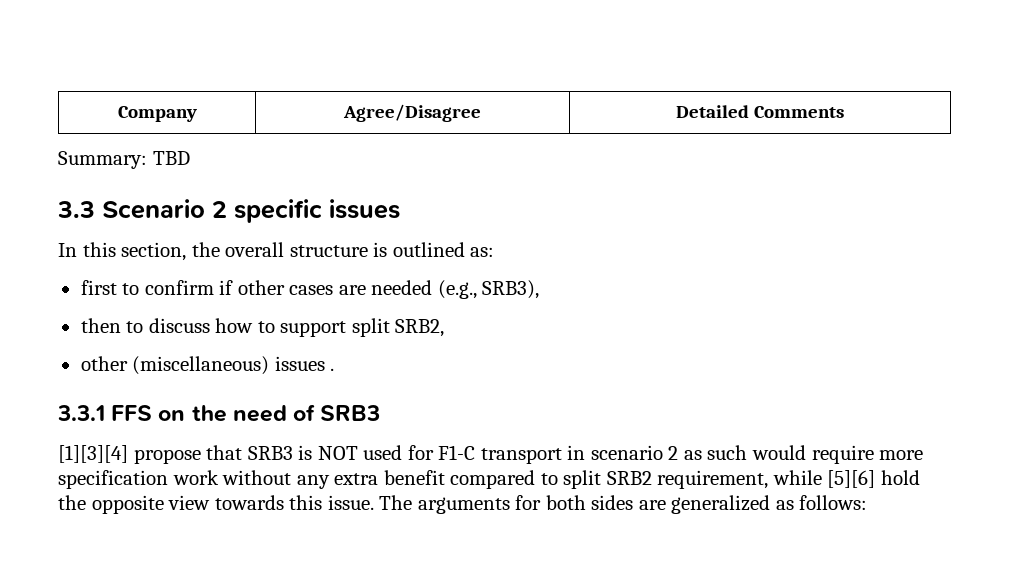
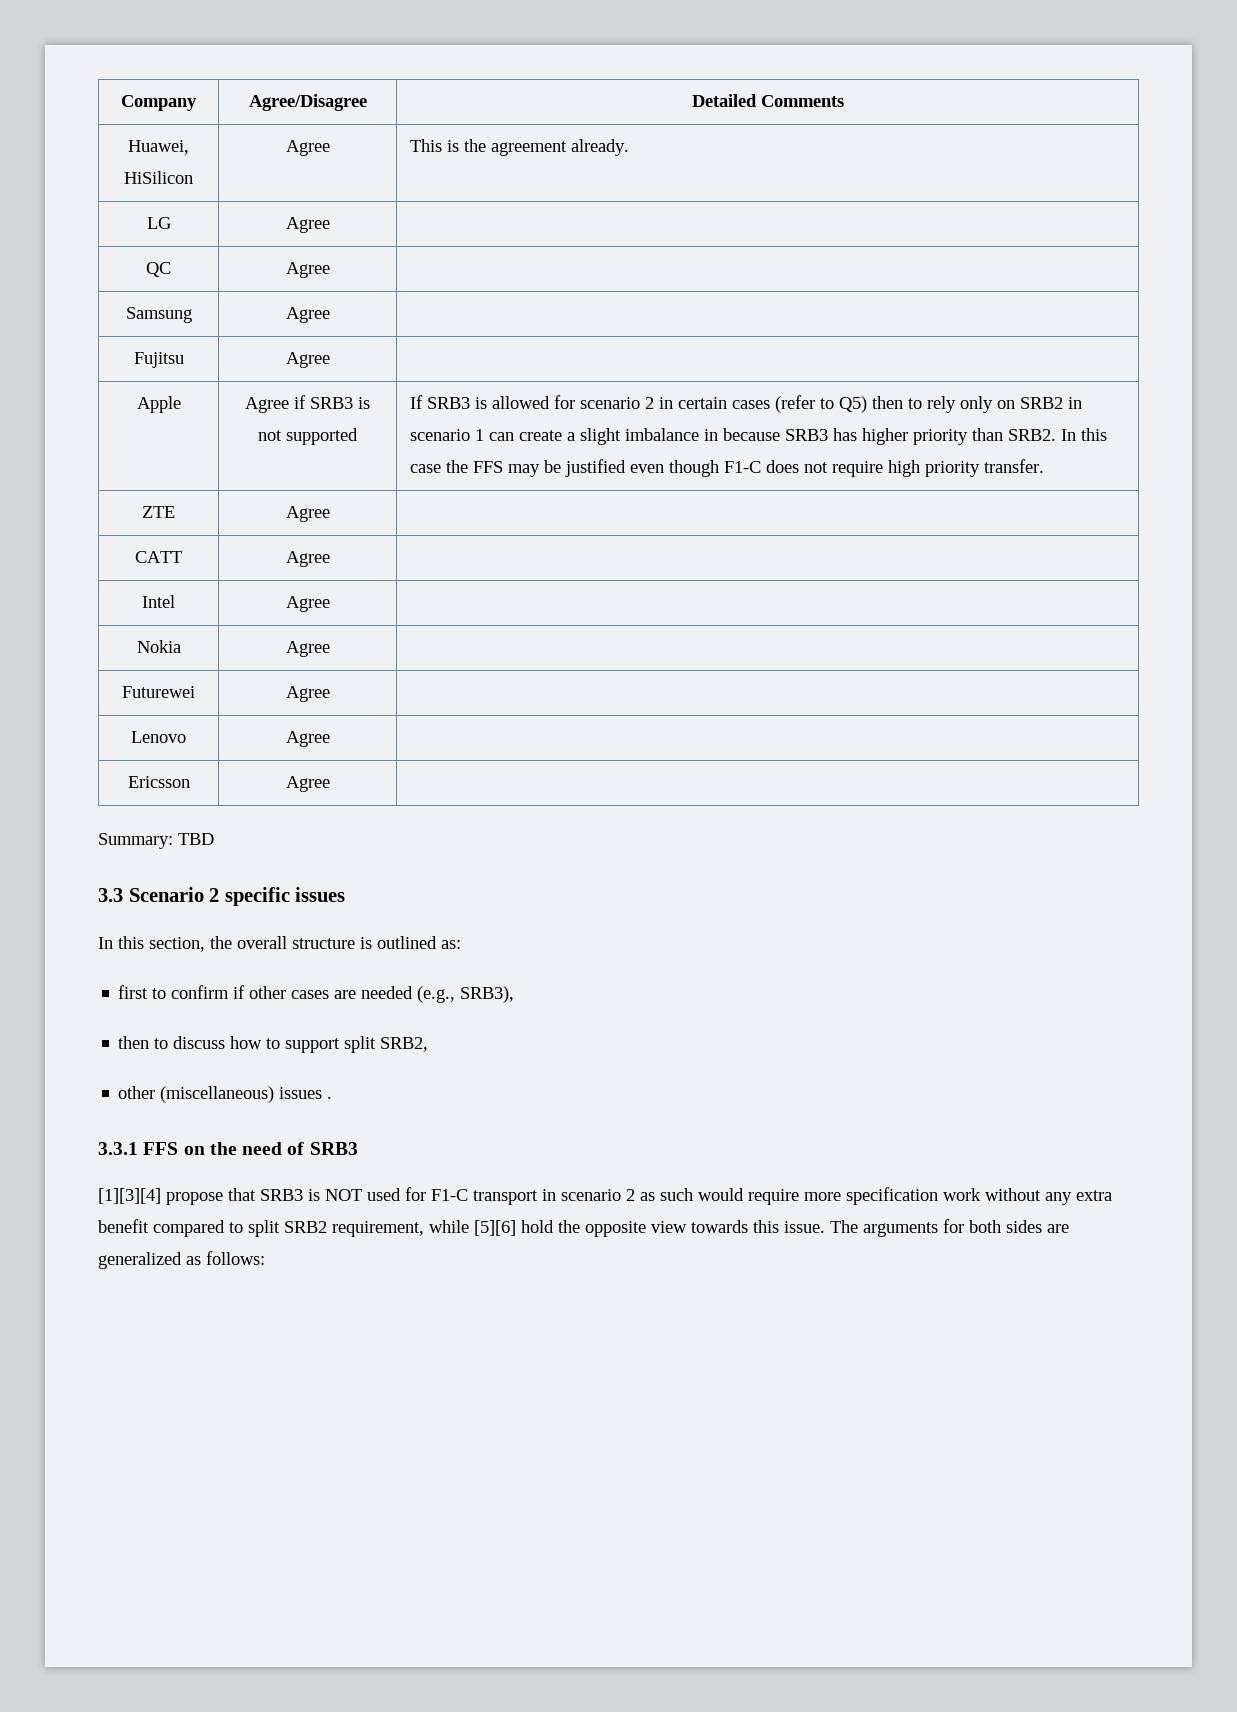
+ Huawei, HiSilicon | Agree | This is the agreement already.
+ LG | Agree |
+ QC | Agree |
+ Samsung | Agree |
+ Fujitsu | Agree |
+ Apple | Agree if SRB3 is not supported | If SRB3 is allowed for scenario 2 in certain cases (refer to Q5) then to rely only on SRB2 in scenario 1 can create a slight imbalance in because SRB3 has higher priority than SRB2. In this case the FFS may be justified even though F1-C does not require high priority transfer.
+ ZTE | Agree |
+ CATT | Agree |
+ Intel | Agree |
+ Nokia | Agree |
+ Futurewei | Agree |
+ Lenovo | Agree |
+ Ericsson | Agree |

